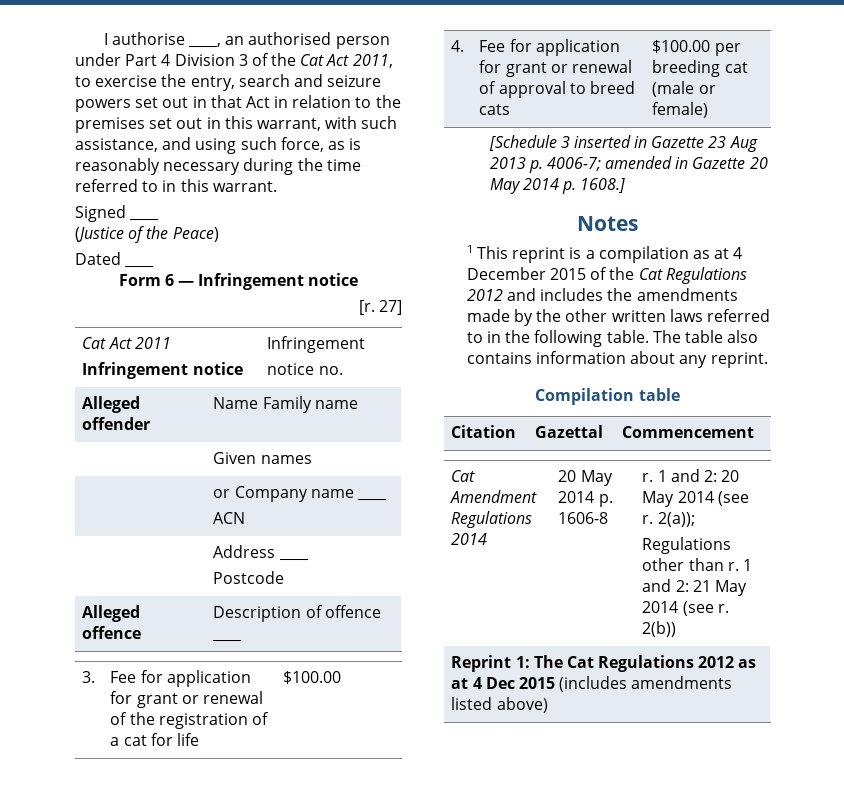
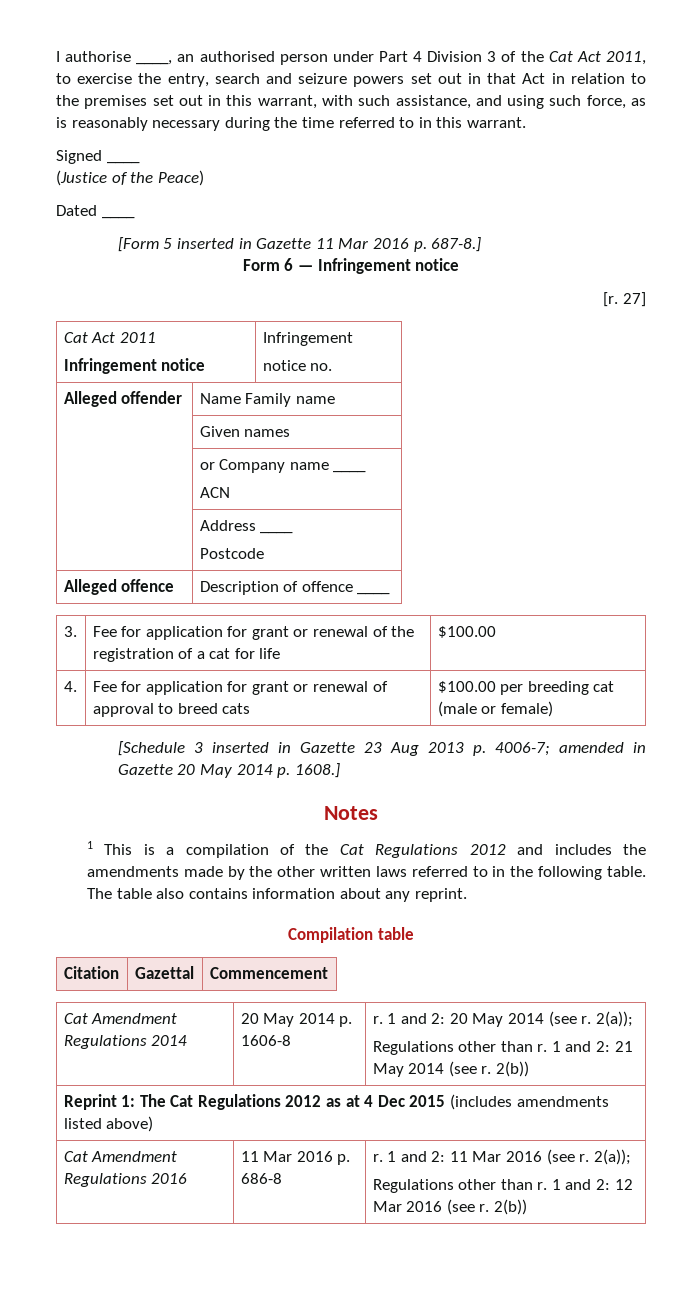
+ [Form 5 inserted in Gazette 11 Mar 2016 p. 687-8.]
- 1 This reprint is a compilation as at 4 December 2015 of the Cat Regulations 2012 and includes the amendments made by the other written laws referred to in the following table.
+ 1 This is a compilation of the Cat Regulations 2012 and includes the amendments made by the other written laws referred to in the following table.
+ Cat Amendment Regulations 2016 | 11 Mar 2016 p. 686-8 | r. 1 and 2: 11 Mar 2016 (see r. 2(a));
+ Regulations other than r. 1 and 2: 12 Mar 2016 (see r. 2(b))

